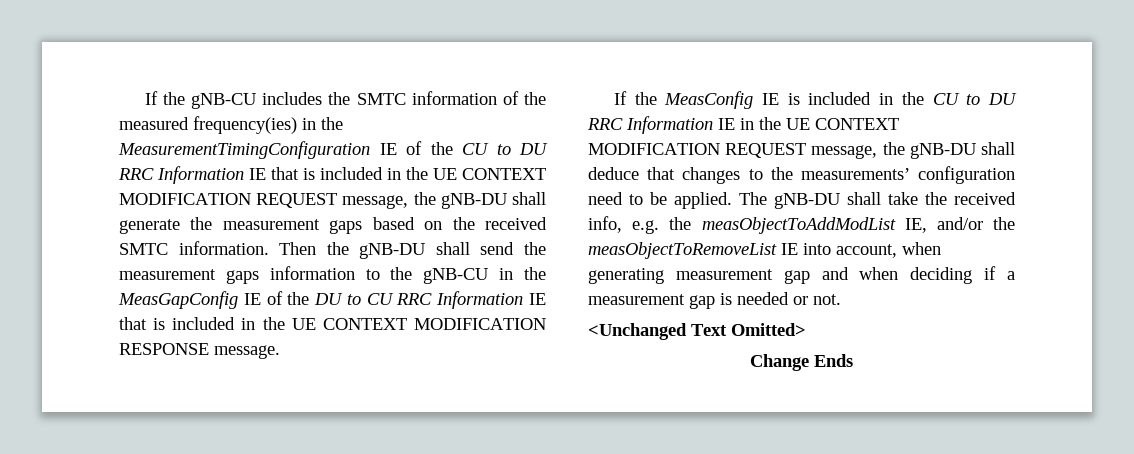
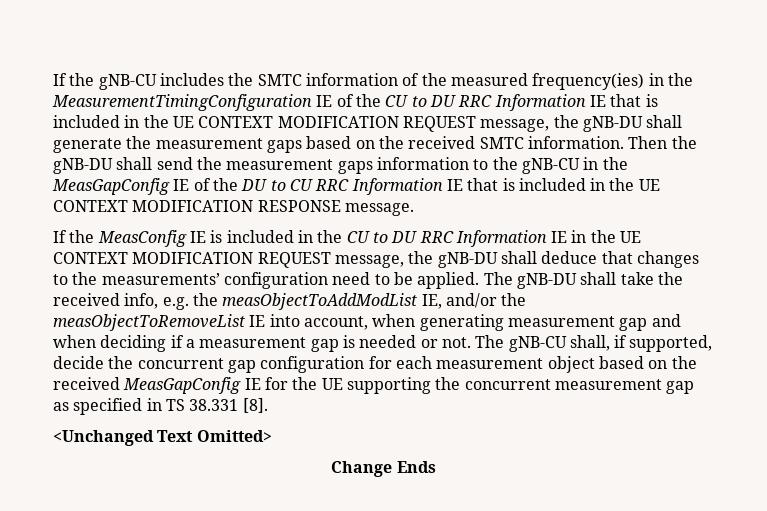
+ The gNB-CU shall, if supported, decide the concurrent gap configuration for each measurement object based on the received MeasGapConfig IE for the UE supporting the concurrent measurement gap as specified in TS 38.331 [8].

